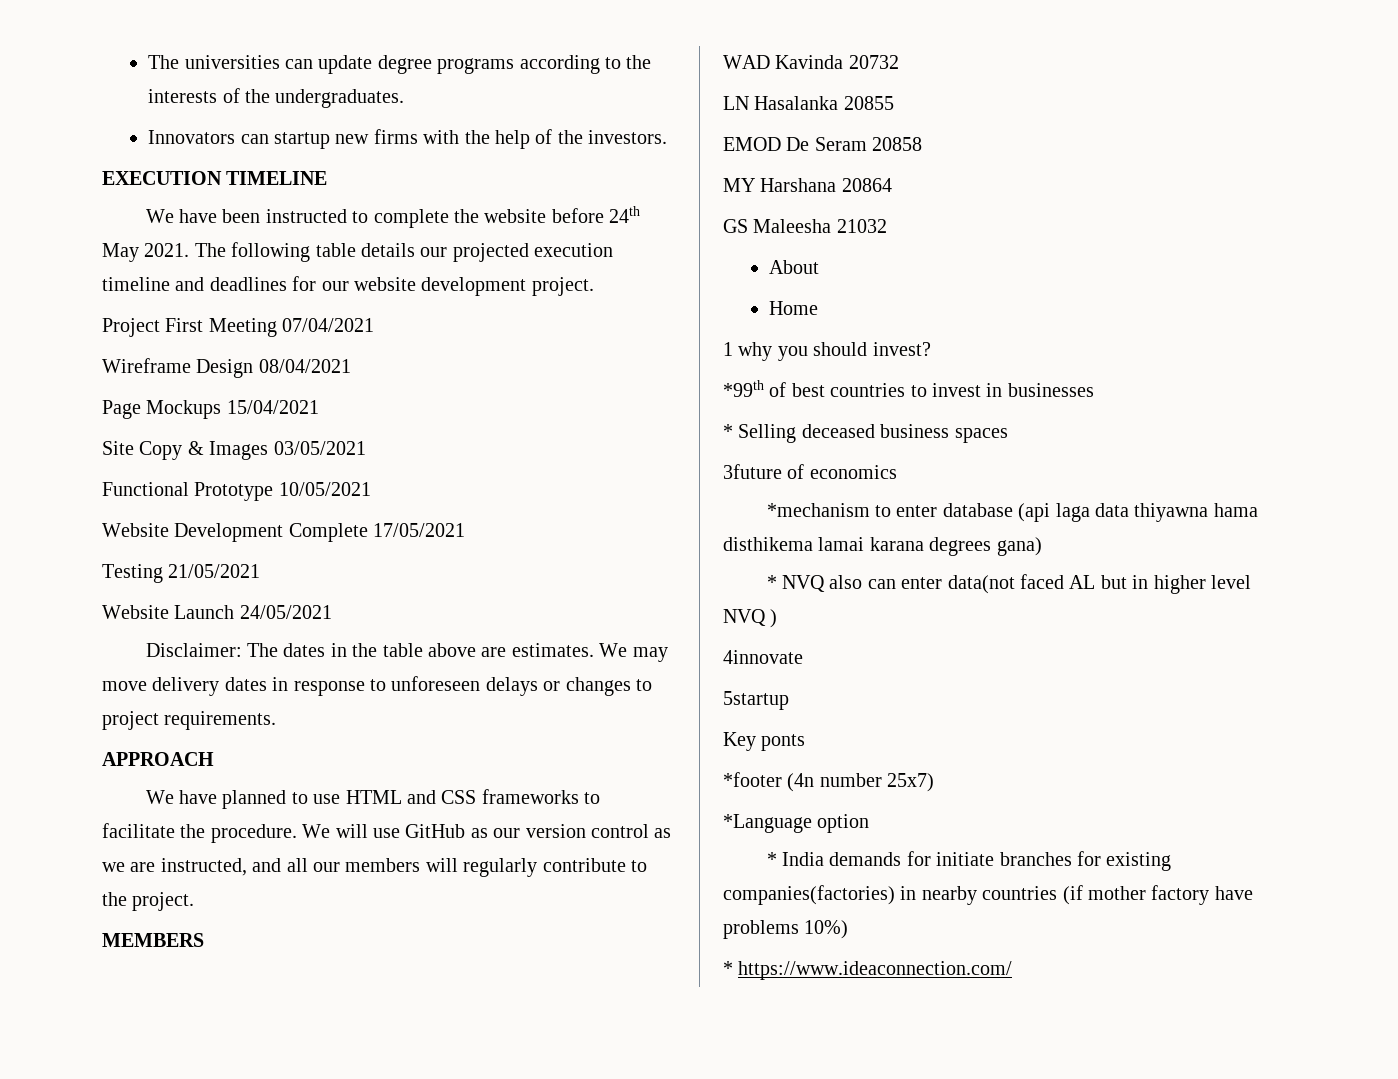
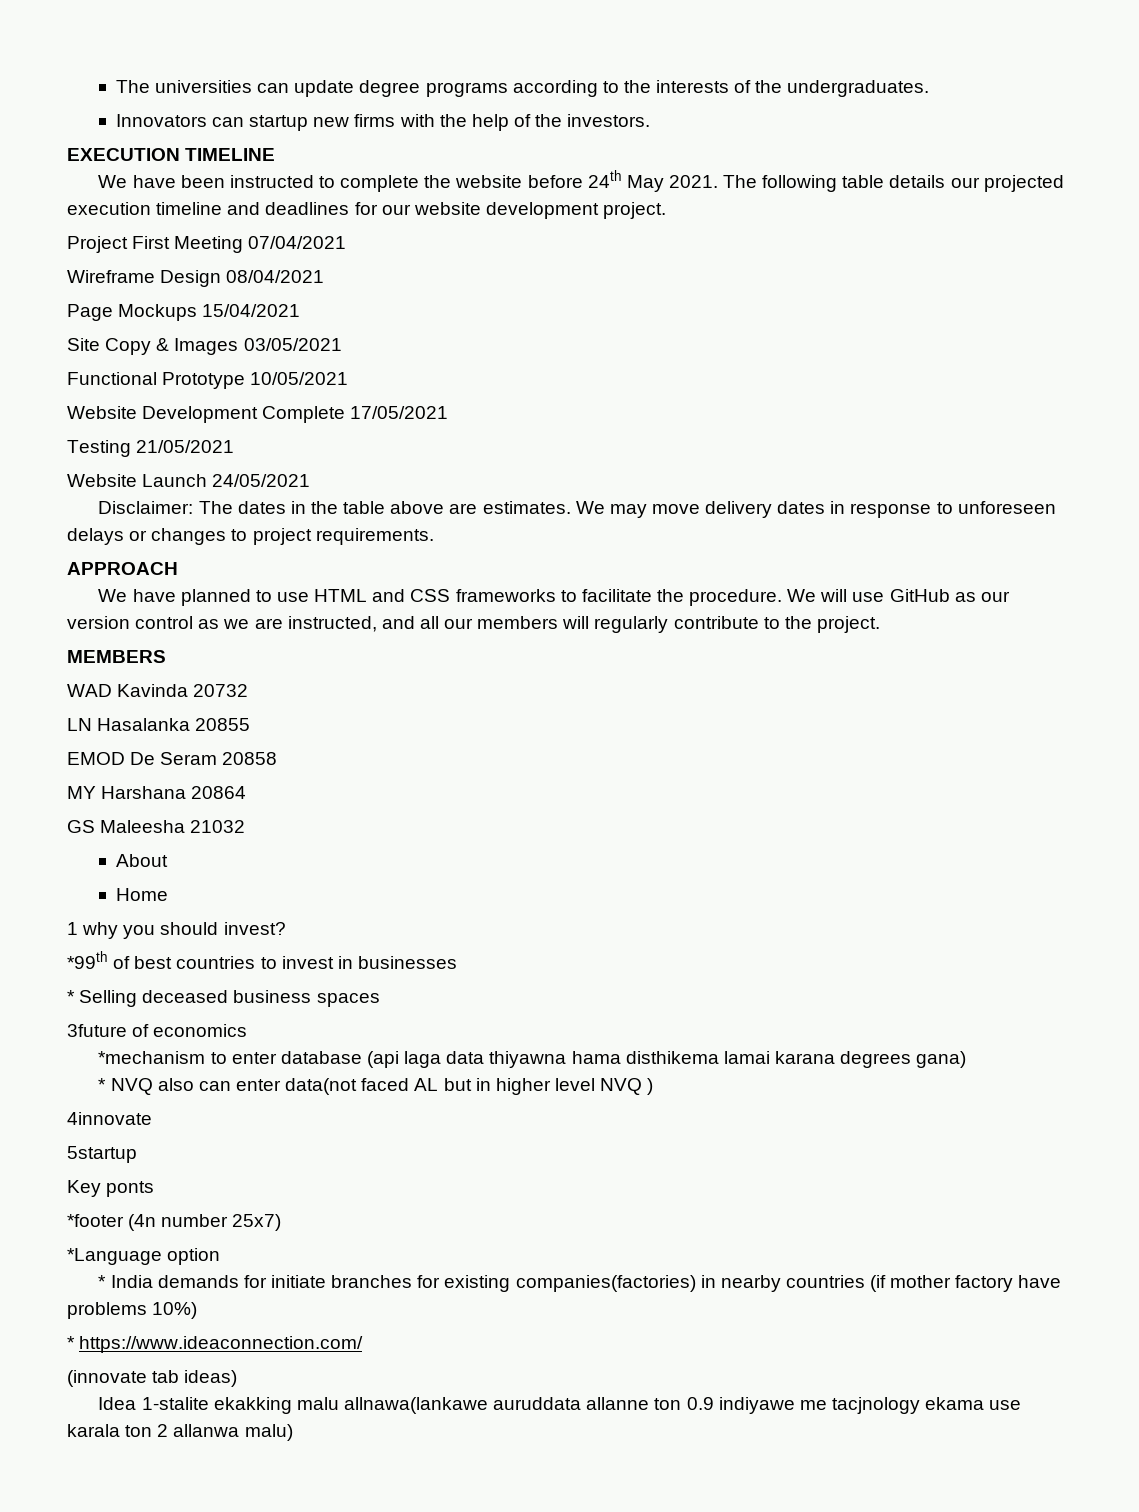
+ (innovate tab ideas)
+ Idea 1-stalite ekakking malu allnawa(lankawe auruddata allanne ton 0.9 indiyawe me tacjnology ekama use karala ton 2 allanwa malu)

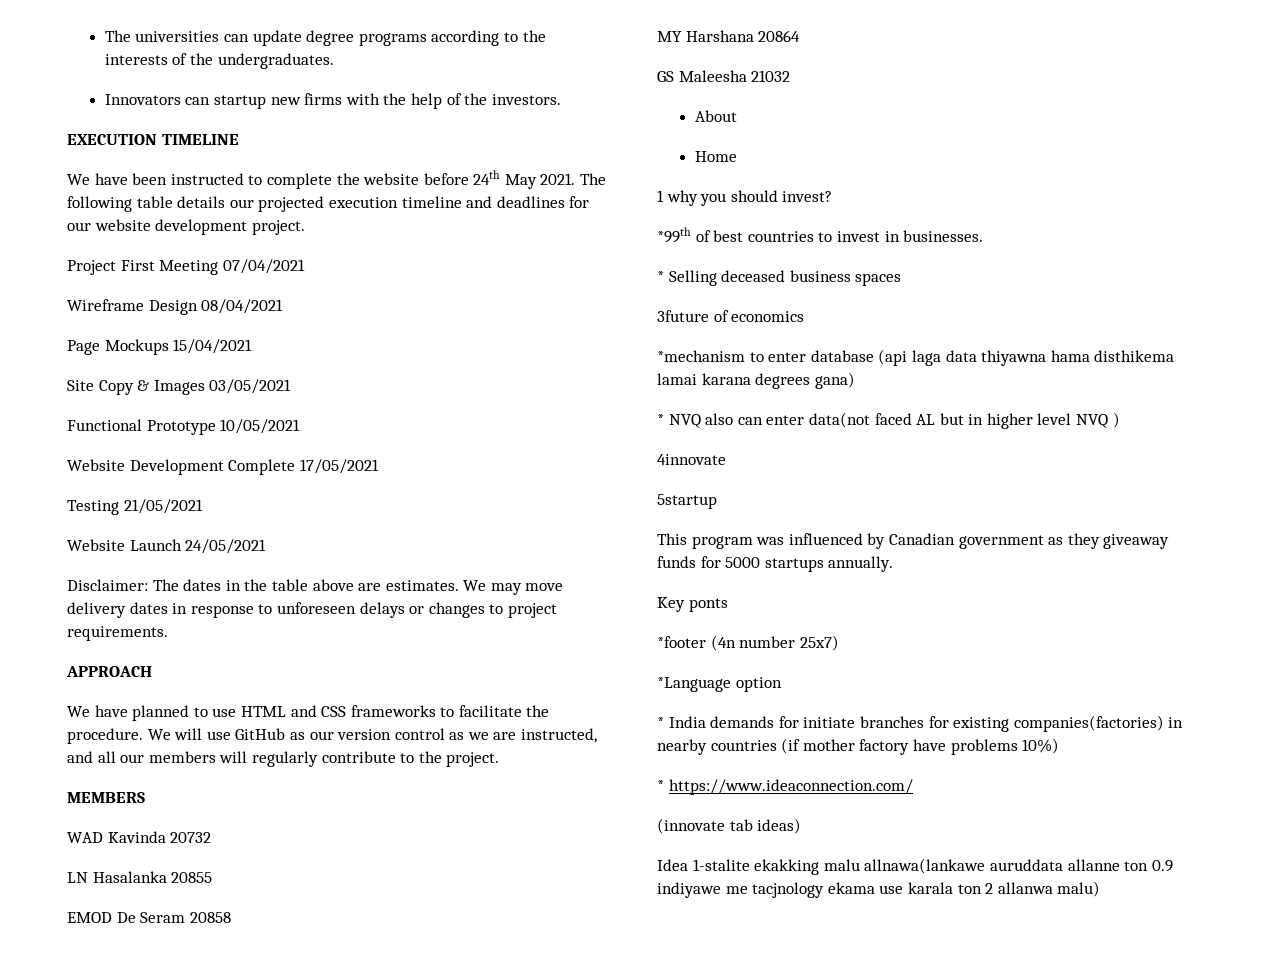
- *99th of best countries to invest in businesses
+ *99th of best countries to invest in businesses.
+ This program was influenced by Canadian government as they giveaway funds for 5000 startups annually.

